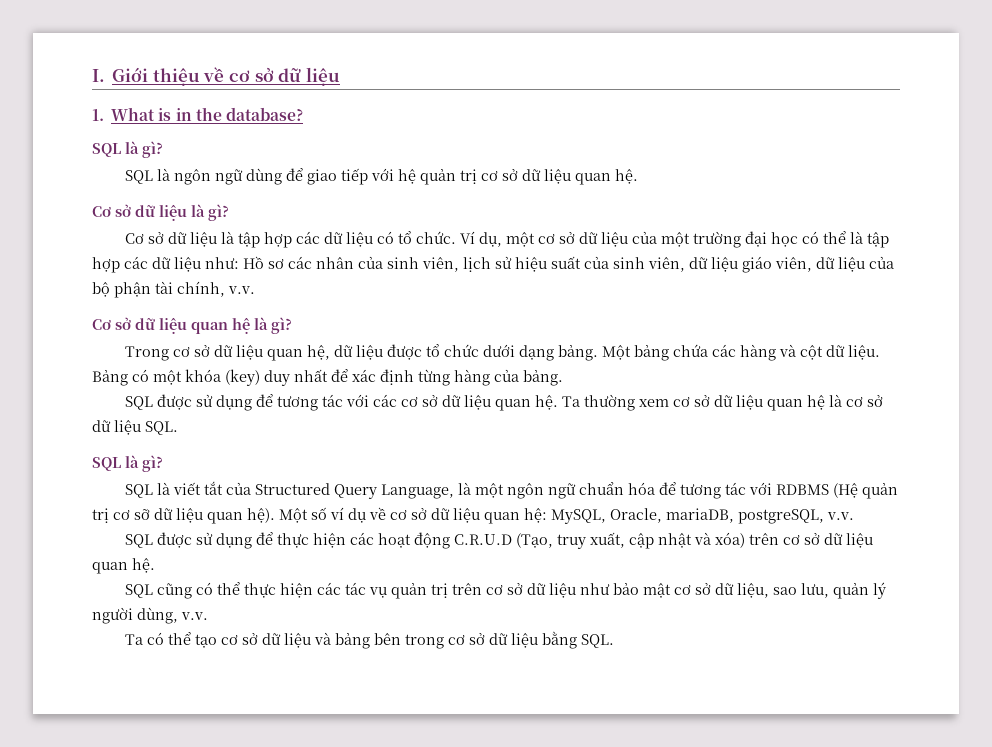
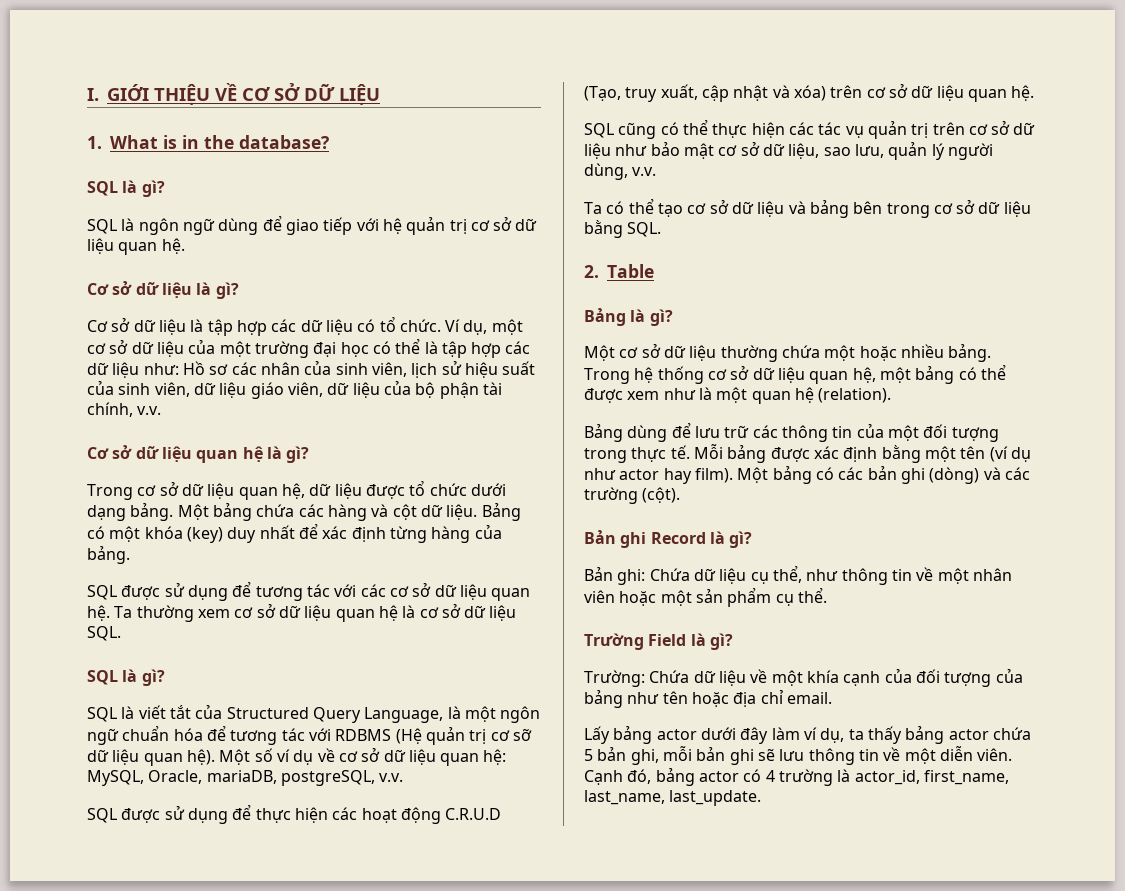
- I. Giới thiệu về cơ sở dữ liệu
+ I. GIỚI THIỆU VỀ CƠ SỞ DỮ LIỆU
+ 2. Table
+ Bảng là gì?
+ Một cơ sở dữ liệu thường chứa một hoặc nhiều bảng. Trong hệ thống cơ sở dữ liệu quan hệ, một bảng có thể được xem như là một quan hệ (relation).
+ Bảng dùng để lưu trữ các thông tin của một đối tượng trong thực tế. Mỗi bảng được xác định bằng một tên (ví dụ như actor hay film). Một bảng có các bản ghi (dòng) và các trường (cột).
+ Bản ghi Record là gì?
+ Bản ghi: Chứa dữ liệu cụ thể, như thông tin về một nhân viên hoặc một sản phẩm cụ thể.
+ Trường Field là gì?
+ Trường: Chứa dữ liệu về một khía cạnh của đối tượng của bảng như tên hoặc địa chỉ email.
+ Lấy bảng actor dưới đây làm ví dụ, ta thấy bảng actor chứa 5 bản ghi, mỗi bản ghi sẽ lưu thông tin về một diễn viên. Cạnh đó, bảng actor có 4 trường là actor_id, first_name, last_name, last_update.

